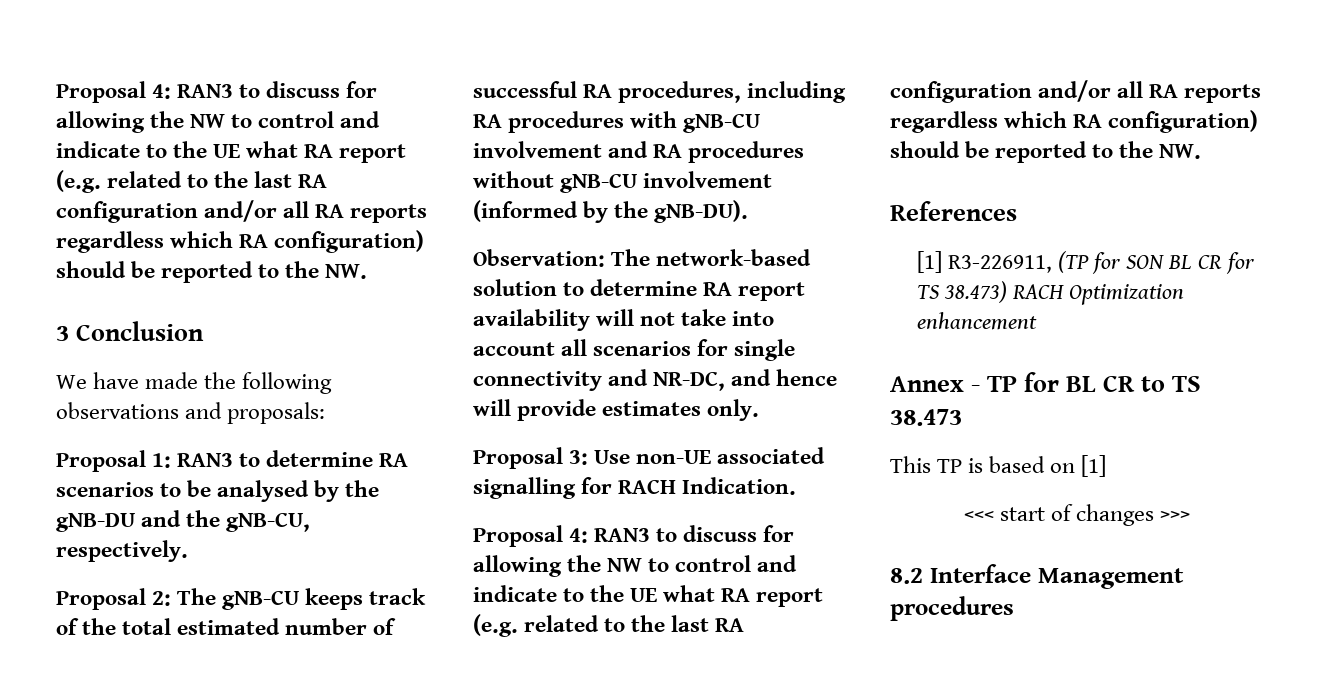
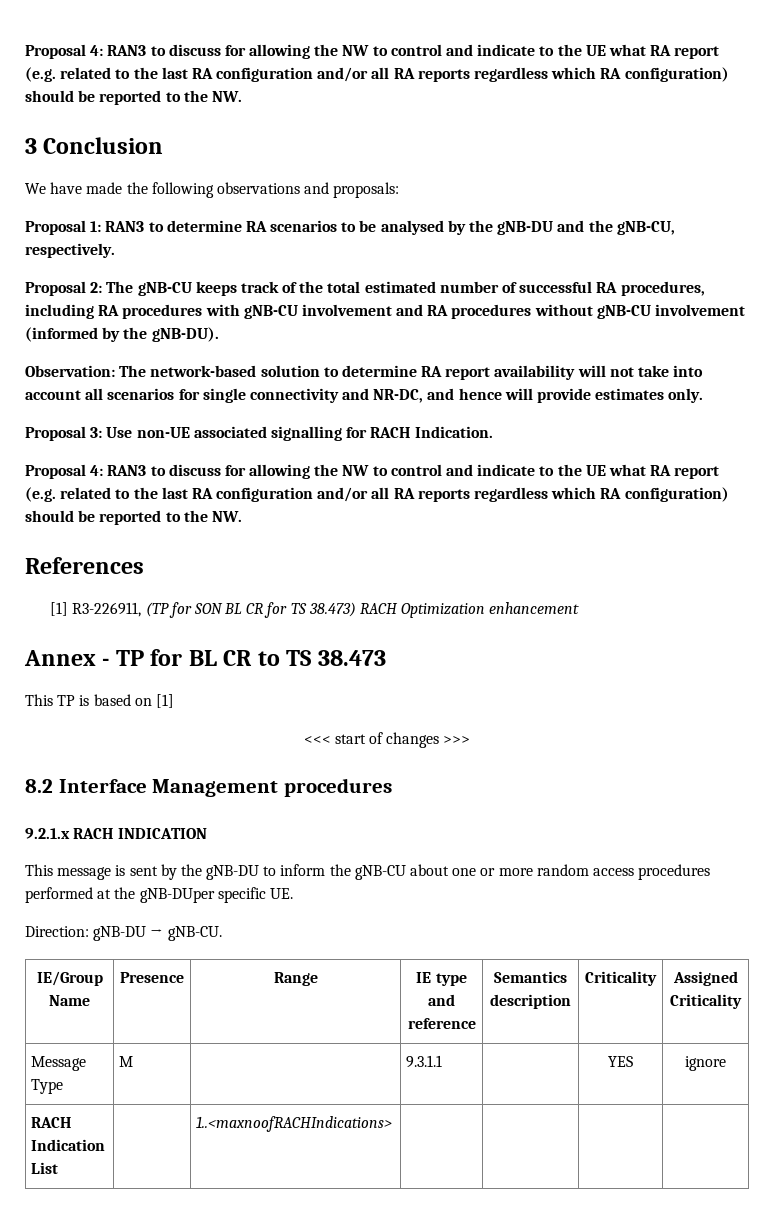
+ 9.2.1.x RACH INDICATION
+ This message is sent by the gNB-DU to inform the gNB-CU about one or more random access procedures performed at the gNB-DUper specific UE.
+ Direction: gNB-DU → gNB-CU.
+ IE/Group Name | Presence | Range | IE type and reference | Semantics description | Criticality | Assigned Criticality
+ Message Type | M | | 9.3.1.1 | | YES | ignore
+ RACH Indication List | | 1..<maxnoofRACHIndications> | | | |

